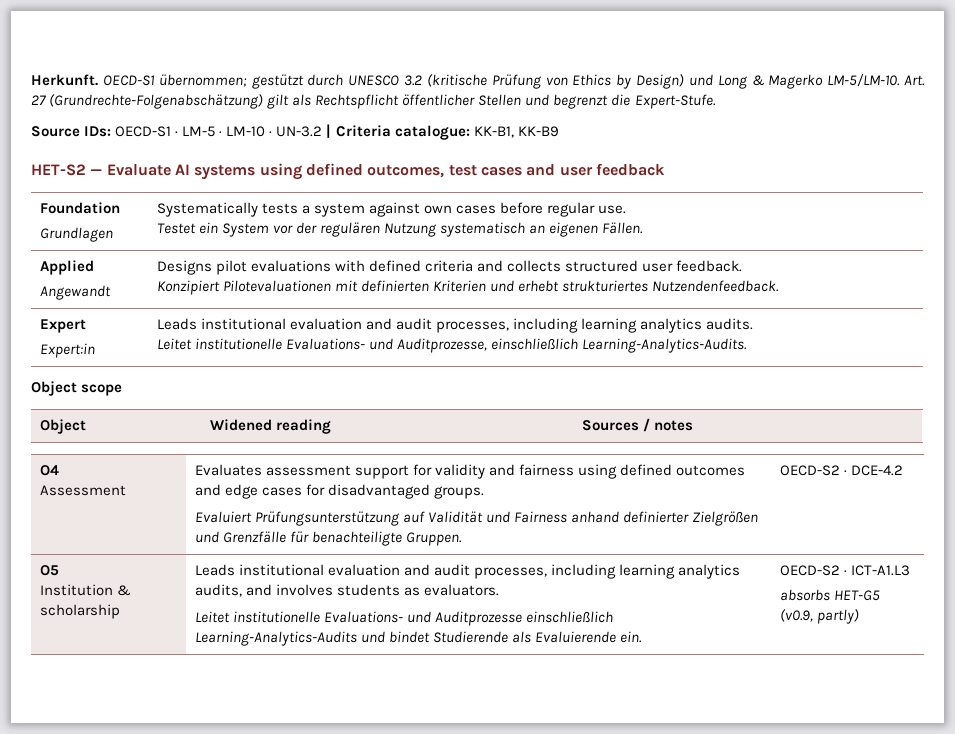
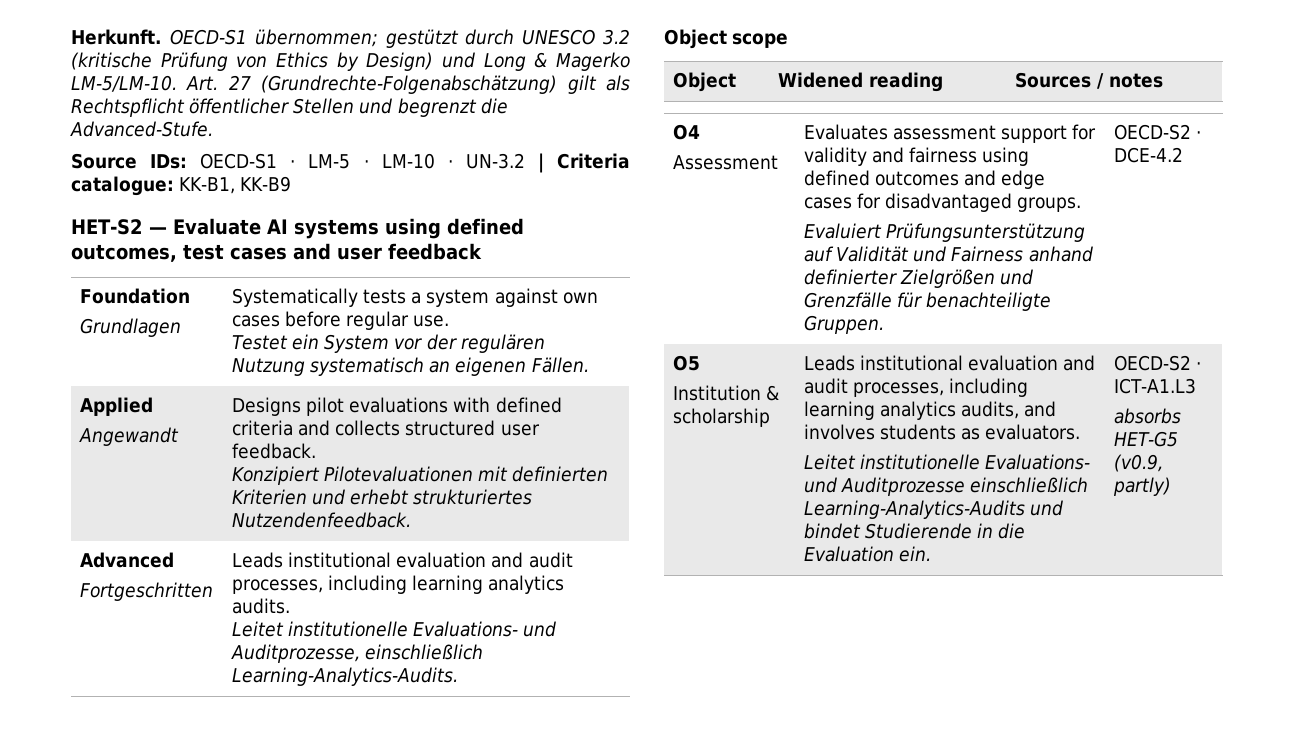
- Art. 27 (Grundrechte-Folgenabschätzung) gilt als Rechtspflicht öffentlicher Stellen und begrenzt die Expert-Stufe.
+ Art. 27 (Grundrechte-Folgenabschätzung) gilt als Rechtspflicht öffentlicher Stellen und begrenzt die Advanced-Stufe.
- Expert
- Expert:in | Leads institutional evaluation and audit processes, including learning analytics audits.
+ Advanced
+ Fortgeschritten | Leads institutional evaluation and audit processes, including learning analytics audits.
  O5
  Institution & scholarship | Leads institutional evaluation and audit processes, including learning analytics audits, and involves students as evaluators.
- Leitet institutionelle Evaluations- und Auditprozesse einschließlich Learning-Analytics-Audits und bindet Studierende als Evaluierende ein. | OECD-S2 · ICT-A1.L3
+ Leitet institutionelle Evaluations- und Auditprozesse einschließlich Learning-Analytics-Audits und bindet Studierende in die Evaluation ein. | OECD-S2 · ICT-A1.L3

